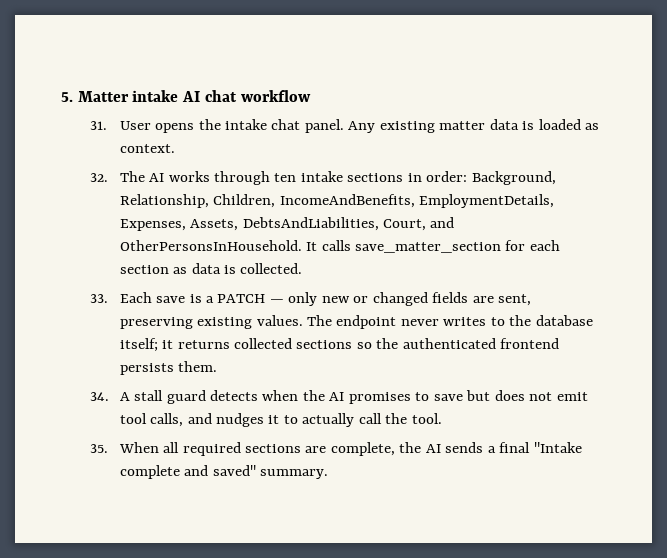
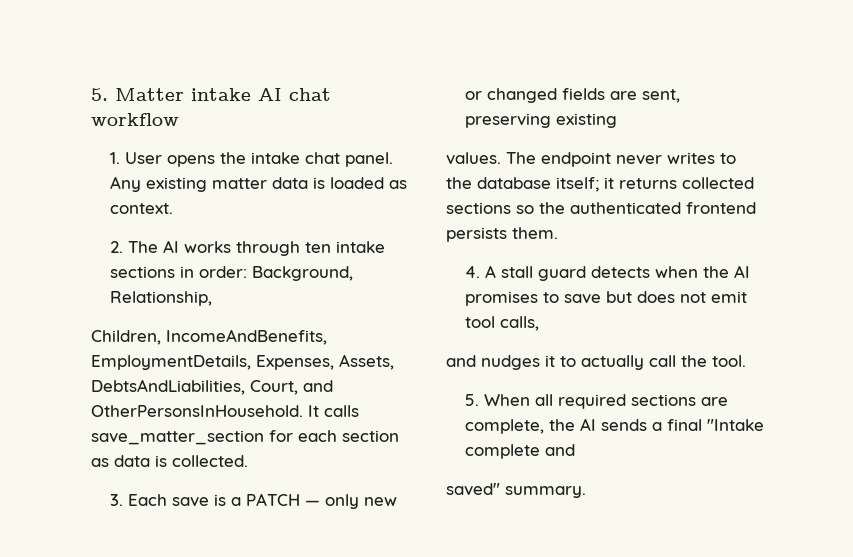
- 31. User opens the intake chat panel.
+ 1. User opens the intake chat panel.
- 32. The AI works through ten intake sections in order: Background, Relationship, Children, IncomeAndBenefits, EmploymentDetails, Expenses, Assets, DebtsAndLiabilities, Court, and OtherPersonsInHousehold.
+ 2. The AI works through ten intake sections in order: Background, Relationship,
+ Children, IncomeAndBenefits, EmploymentDetails, Expenses, Assets, DebtsAndLiabilities, Court, and OtherPersonsInHousehold.
- 33. Each save is a PATCH — only new or changed fields are sent, preserving existing values.
+ 3. Each save is a PATCH — only new or changed fields are sent, preserving existing
+ values.
- 34. A stall guard detects when the AI promises to save but does not emit tool calls, and nudges it to actually call the tool.
+ 4. A stall guard detects when the AI promises to save but does not emit tool calls,
+ and nudges it to actually call the tool.
- 35. When all required sections are complete, the AI sends a final "Intake complete and saved" summary.
+ 5. When all required sections are complete, the AI sends a final "Intake complete and
+ saved" summary.

